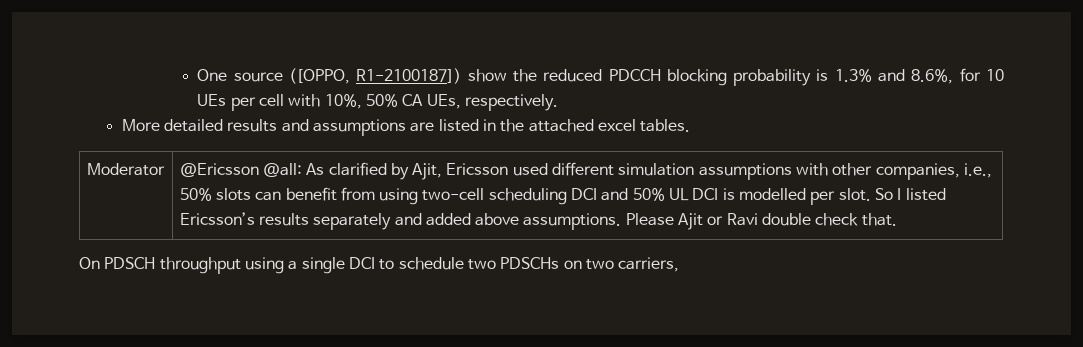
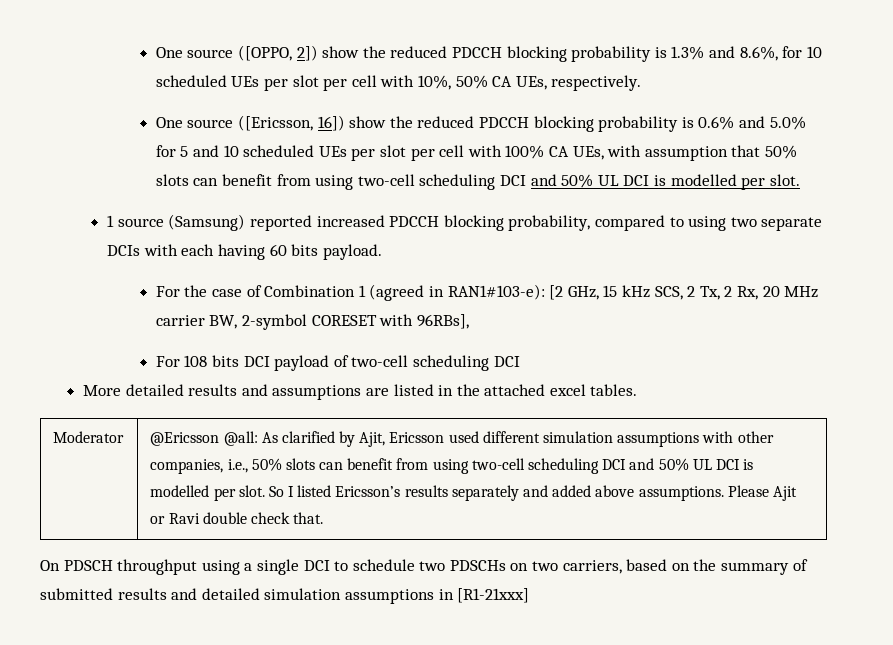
- One source ([OPPO, R1-2100187]) show the reduced PDCCH blocking probability is 1.3% and 8.6%, for 10 UEs per cell with 10%, 50% CA UEs, respectively.
+ One source ([OPPO, 2]) show the reduced PDCCH blocking probability is 1.3% and 8.6%, for 10 scheduled UEs per slot per cell with 10%, 50% CA UEs, respectively.
+ One source ([Ericsson, 16]) show the reduced PDCCH blocking probability is 0.6% and 5.0% for 5 and 10 scheduled UEs per slot per cell with 100% CA UEs, with assumption that 50% slots can benefit from using two-cell scheduling DCI and 50% UL DCI is modelled per slot.
+ 1 source (Samsung) reported increased PDCCH blocking probability, compared to using two separate DCIs with each having 60 bits payload.
+ For the case of Combination 1 (agreed in RAN1#103-e): [2 GHz, 15 kHz SCS, 2 Tx, 2 Rx, 20 MHz carrier BW, 2-symbol CORESET with 96RBs],
+ For 108 bits DCI payload of two-cell scheduling DCI
- On PDSCH throughput using a single DCI to schedule two PDSCHs on two carriers,
+ On PDSCH throughput using a single DCI to schedule two PDSCHs on two carriers, based on the summary of submitted results and detailed simulation assumptions in [R1-21xxx]

